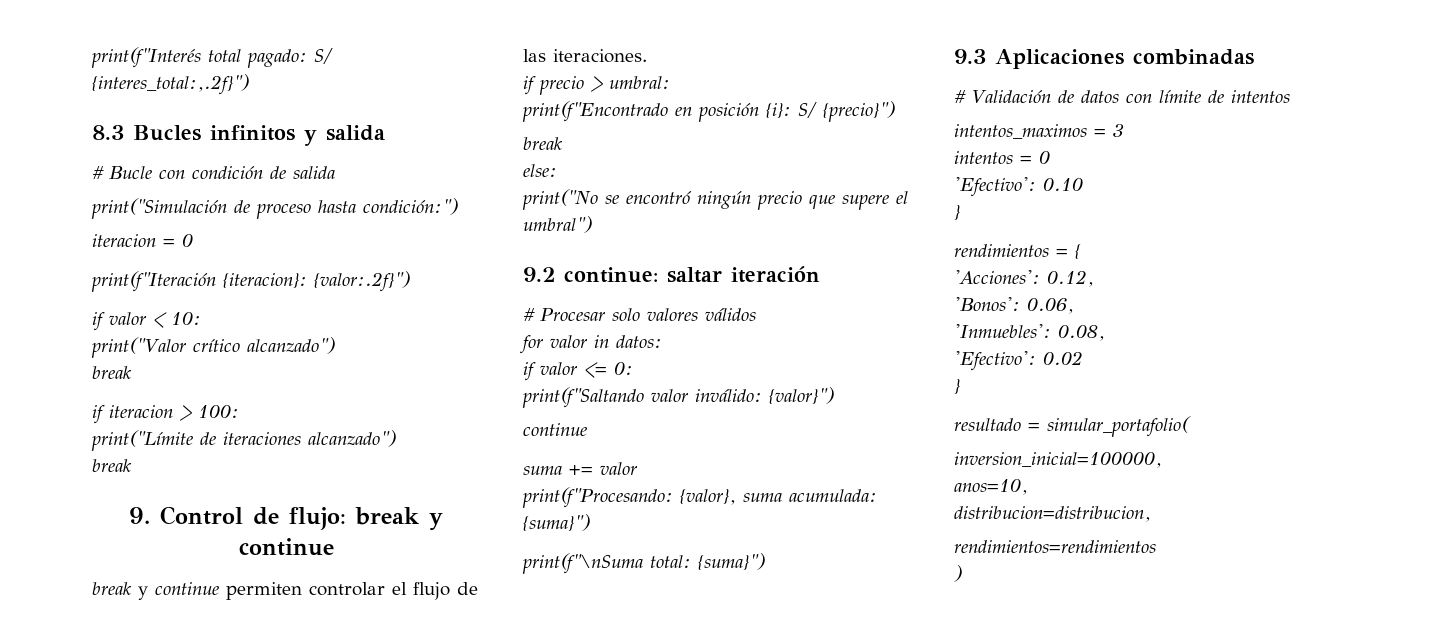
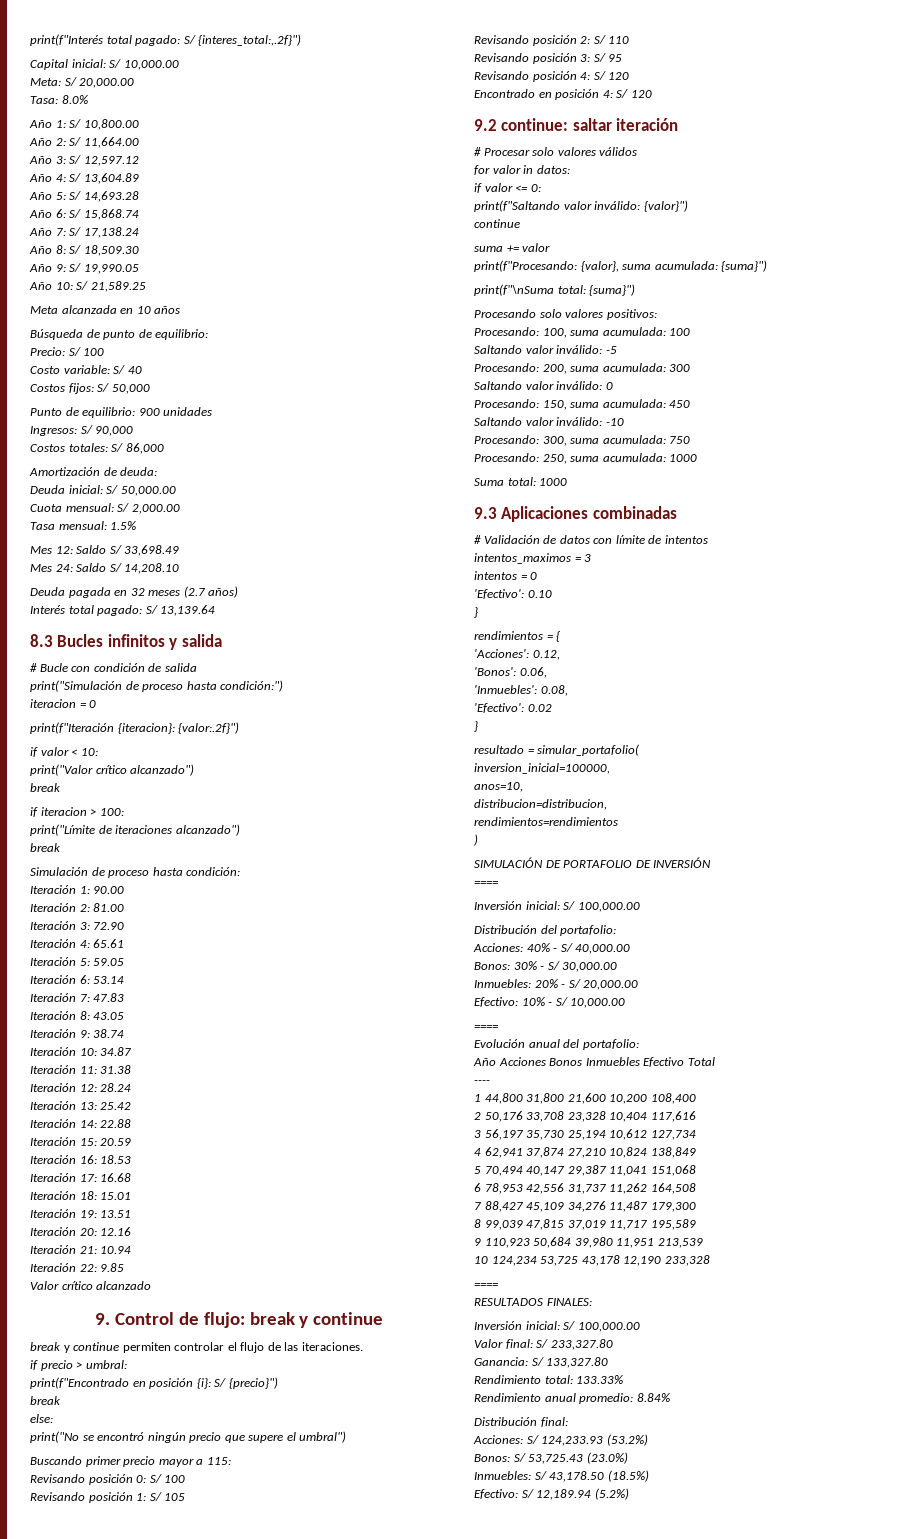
+ Capital inicial: S/ 10,000.00
+ Meta: S/ 20,000.00
+ Tasa: 8.0%
+ Año 1: S/ 10,800.00
+ Año 2: S/ 11,664.00
+ Año 3: S/ 12,597.12
+ Año 4: S/ 13,604.89
+ Año 5: S/ 14,693.28
+ Año 6: S/ 15,868.74
+ Año 7: S/ 17,138.24
+ Año 8: S/ 18,509.30
+ Año 9: S/ 19,990.05
+ Año 10: S/ 21,589.25
+ Meta alcanzada en 10 años
+ Búsqueda de punto de equilibrio:
+ Precio: S/ 100
+ Costo variable: S/ 40
+ Costos fijos: S/ 50,000
+ Punto de equilibrio: 900 unidades
+ Ingresos: S/ 90,000
+ Costos totales: S/ 86,000
+ Amortización de deuda:
+ Deuda inicial: S/ 50,000.00
+ Cuota mensual: S/ 2,000.00
+ Tasa mensual: 1.5%
+ Mes 12: Saldo S/ 33,698.49
+ Mes 24: Saldo S/ 14,208.10
+ Deuda pagada en 32 meses (2.7 años)
+ Interés total pagado: S/ 13,139.64
+ Simulación de proceso hasta condición:
+ Iteración 1: 90.00
+ Iteración 2: 81.00
+ Iteración 3: 72.90
+ Iteración 4: 65.61
+ Iteración 5: 59.05
+ Iteración 6: 53.14
+ Iteración 7: 47.83
+ Iteración 8: 43.05
+ Iteración 9: 38.74
+ Iteración 10: 34.87
+ Iteración 11: 31.38
+ Iteración 12: 28.24
+ Iteración 13: 25.42
+ Iteración 14: 22.88
+ Iteración 15: 20.59
+ Iteración 16: 18.53
+ Iteración 17: 16.68
+ Iteración 18: 15.01
+ Iteración 19: 13.51
+ Iteración 20: 12.16
+ Iteración 21: 10.94
+ Iteración 22: 9.85
+ Valor crítico alcanzado
+ Buscando primer precio mayor a 115:
+ Revisando posición 0: S/ 100
+ Revisando posición 1: S/ 105
+ Revisando posición 2: S/ 110
+ Revisando posición 3: S/ 95
+ Revisando posición 4: S/ 120
+ Encontrado en posición 4: S/ 120
+ Procesando solo valores positivos:
+ Procesando: 100, suma acumulada: 100
+ Saltando valor inválido: -5
+ Procesando: 200, suma acumulada: 300
+ Saltando valor inválido: 0
+ Procesando: 150, suma acumulada: 450
+ Saltando valor inválido: -10
+ Procesando: 300, suma acumulada: 750
+ Procesando: 250, suma acumulada: 1000
+ Suma total: 1000
+ SIMULACIÓN DE PORTAFOLIO DE INVERSIÓN
+ ====
+ Inversión inicial: S/ 100,000.00
+ Distribución del portafolio:
+ Acciones: 40% - S/ 40,000.00
+ Bonos: 30% - S/ 30,000.00
+ Inmuebles: 20% - S/ 20,000.00
+ Efectivo: 10% - S/ 10,000.00
+ ====
+ Evolución anual del portafolio:
+ Año Acciones Bonos Inmuebles Efectivo Total
+ ----
+ 1 44,800 31,800 21,600 10,200 108,400
+ 2 50,176 33,708 23,328 10,404 117,616
+ 3 56,197 35,730 25,194 10,612 127,734
+ 4 62,941 37,874 27,210 10,824 138,849
+ 5 70,494 40,147 29,387 11,041 151,068
+ 6 78,953 42,556 31,737 11,262 164,508
+ 7 88,427 45,109 34,276 11,487 179,300
+ 8 99,039 47,815 37,019 11,717 195,589
+ 9 110,923 50,684 39,980 11,951 213,539
+ 10 124,234 53,725 43,178 12,190 233,328
+ ====
+ RESULTADOS FINALES:
+ Inversión inicial: S/ 100,000.00
+ Valor final: S/ 233,327.80
+ Ganancia: S/ 133,327.80
+ Rendimiento total: 133.33%
+ Rendimiento anual promedio: 8.84%
+ Distribución final:
+ Acciones: S/ 124,233.93 (53.2%)
+ Bonos: S/ 53,725.43 (23.0%)
+ Inmuebles: S/ 43,178.50 (18.5%)
+ Efectivo: S/ 12,189.94 (5.2%)

